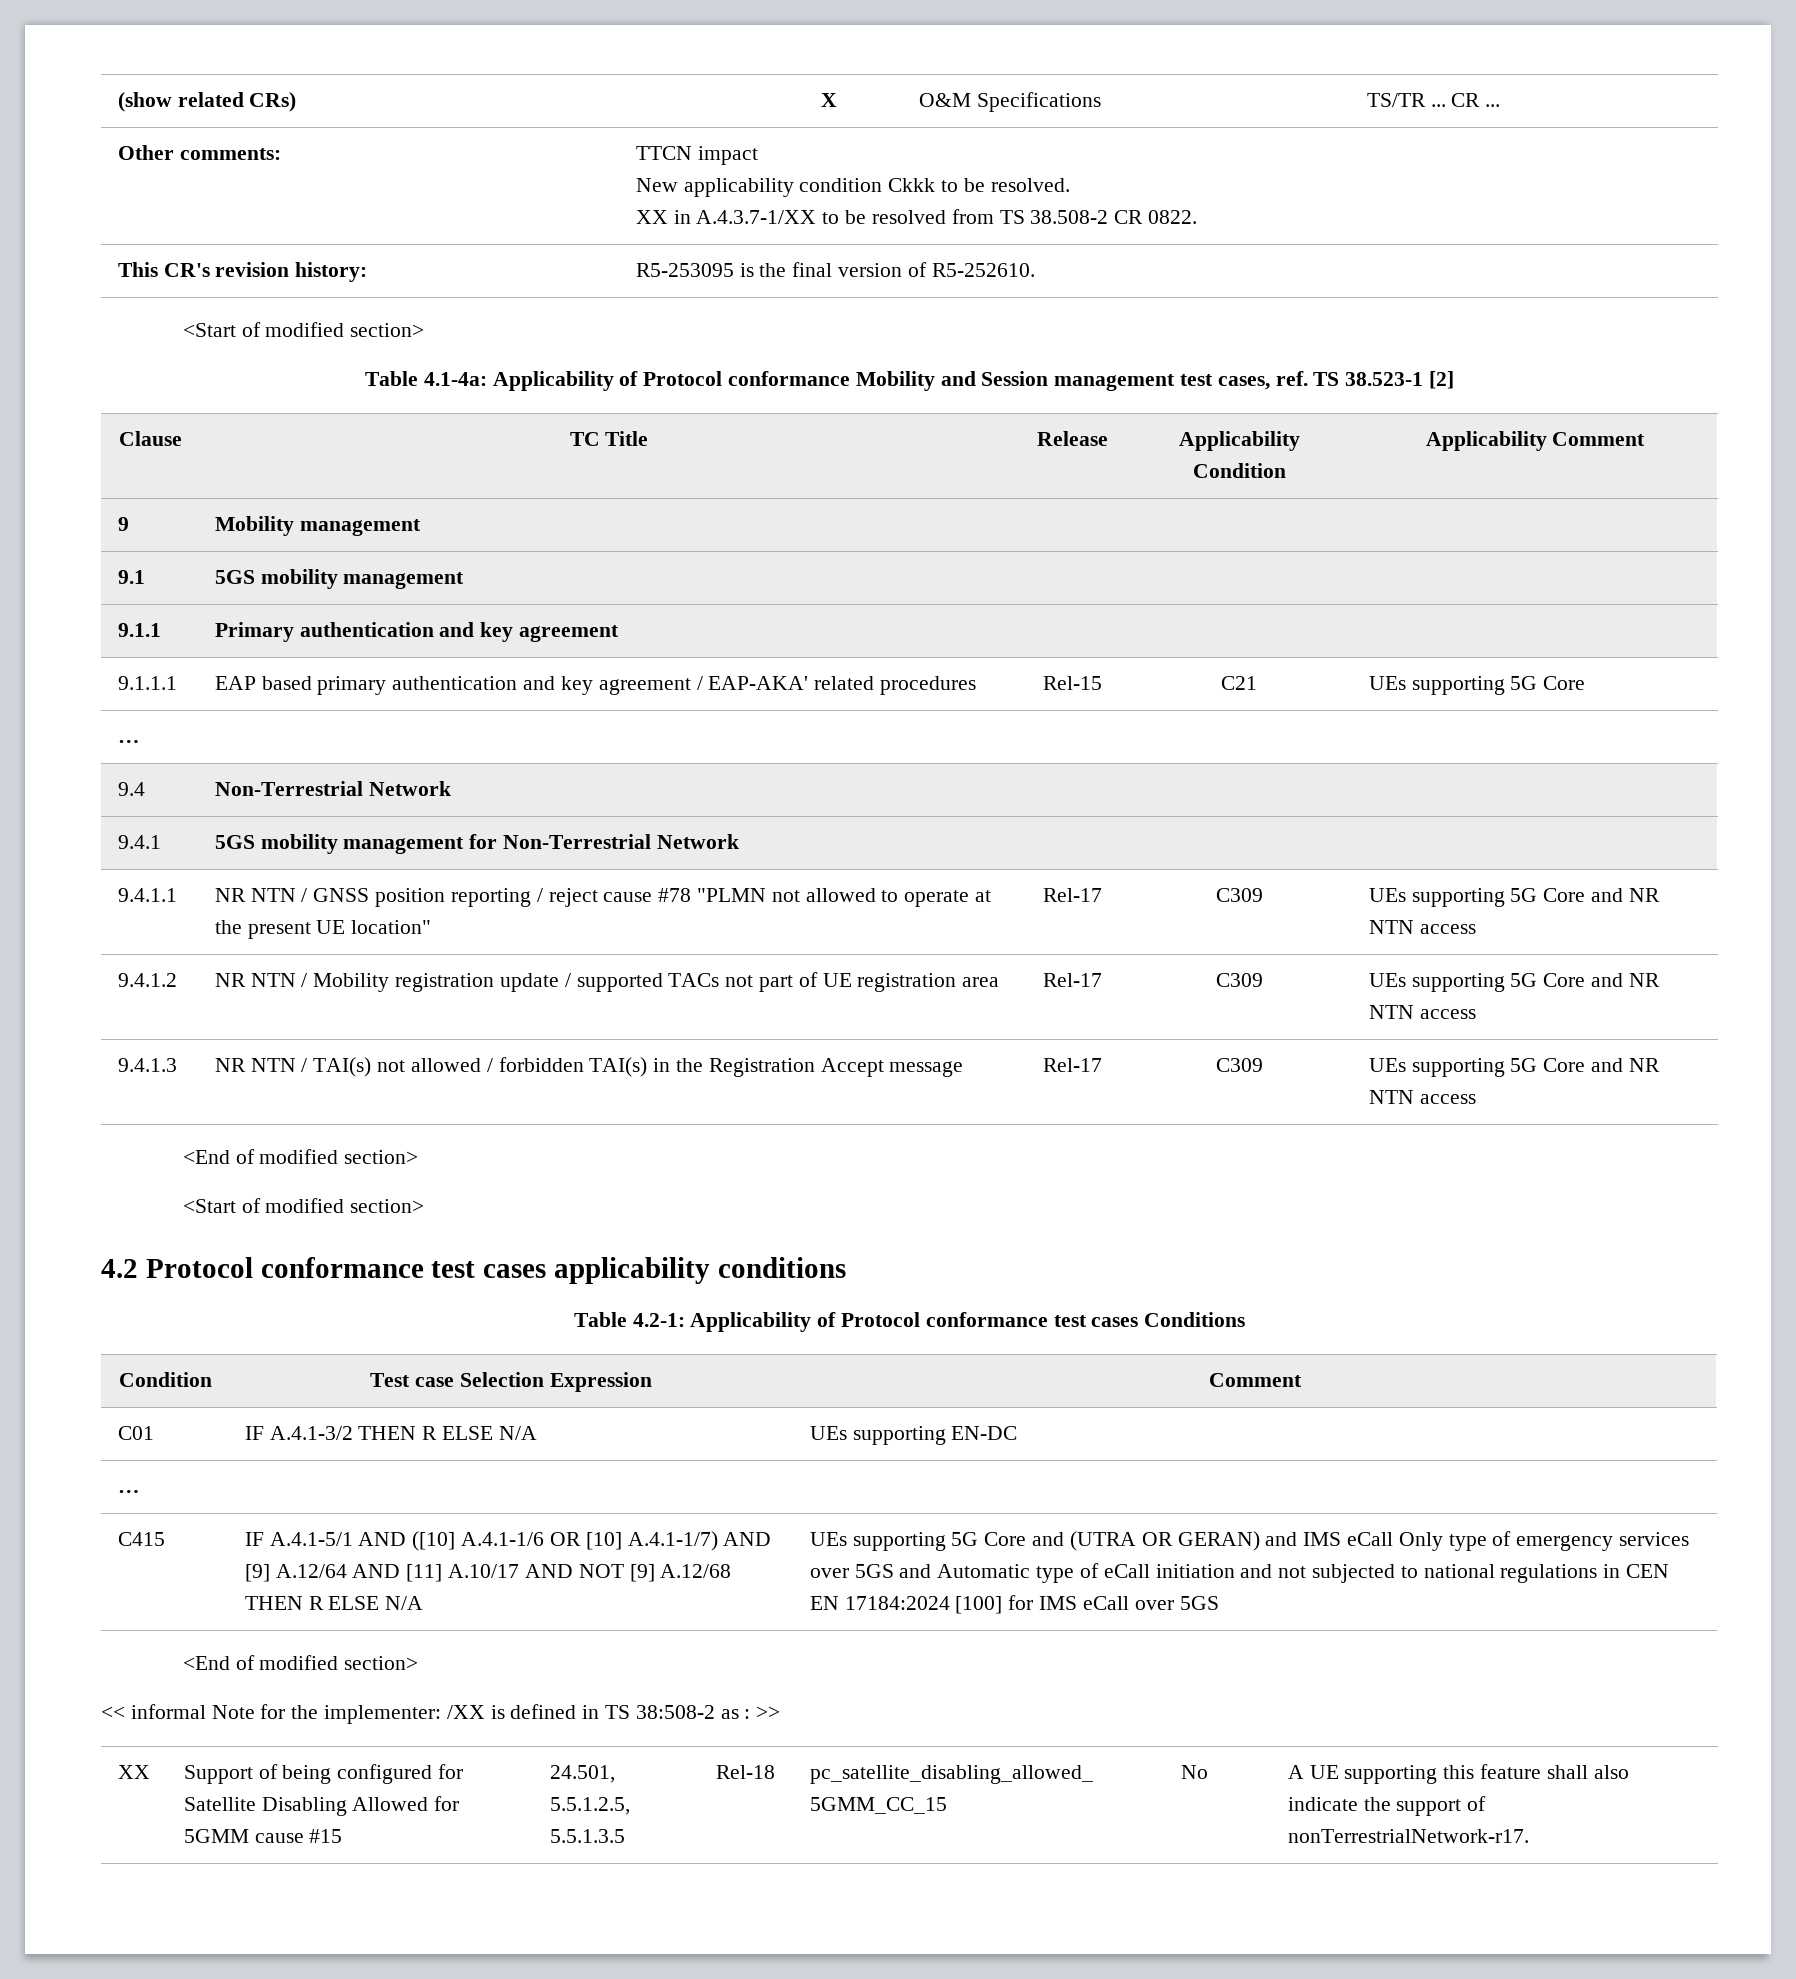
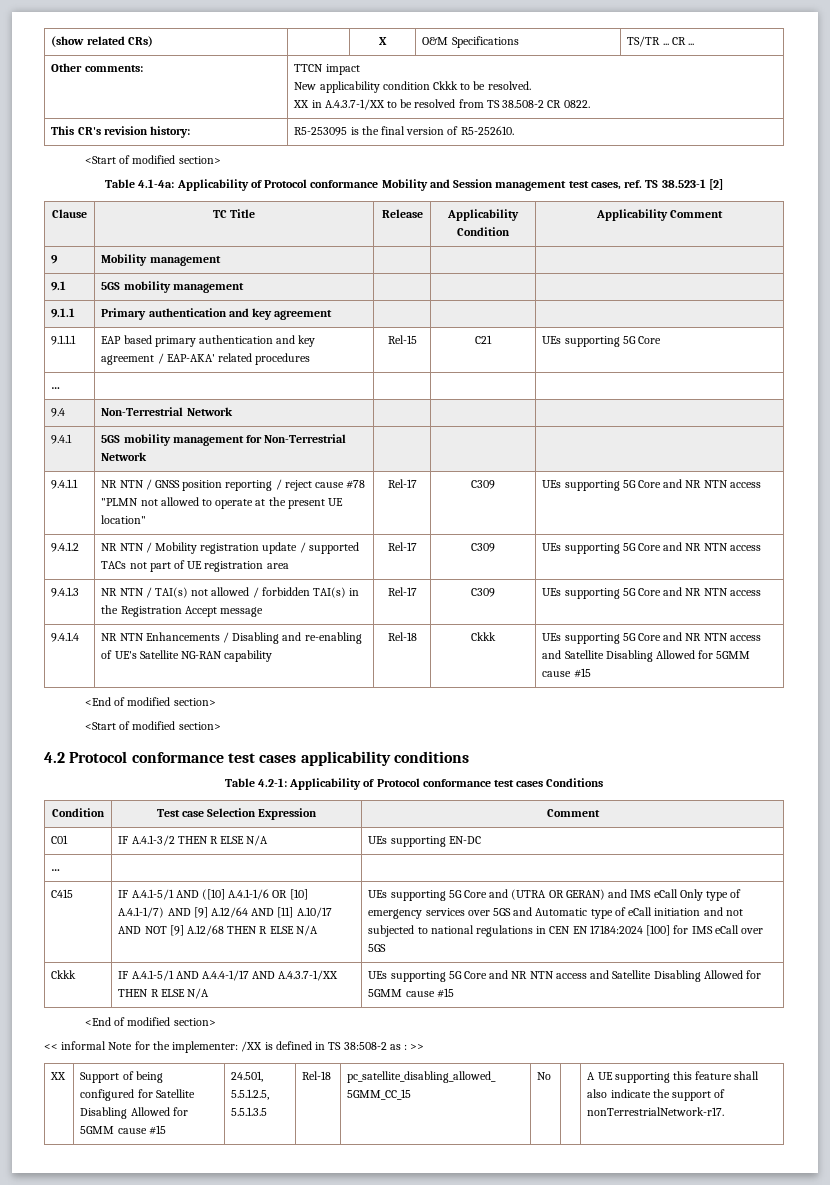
+ 9.4.1.4 | NR NTN Enhancements / Disabling and re-enabling of UE's Satellite NG-RAN capability | Rel-18 | Ckkk | UEs supporting 5G Core and NR NTN access and Satellite Disabling Allowed for 5GMM cause #15
+ Ckkk | IF A.4.1-5/1 AND A.4.4-1/17 AND A.4.3.7-1/XX THEN R ELSE N/A | UEs supporting 5G Core and NR NTN access and Satellite Disabling Allowed for 5GMM cause #15

